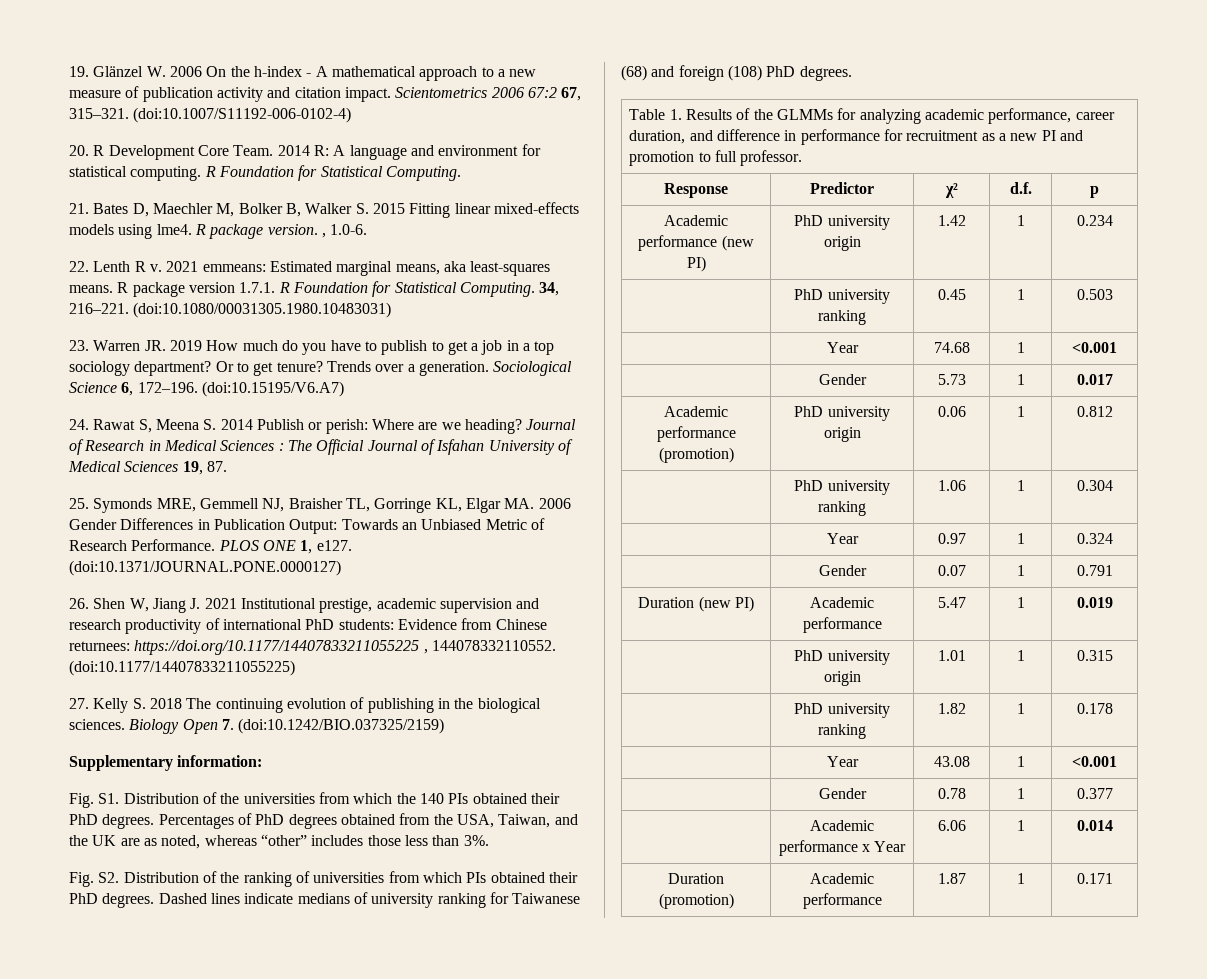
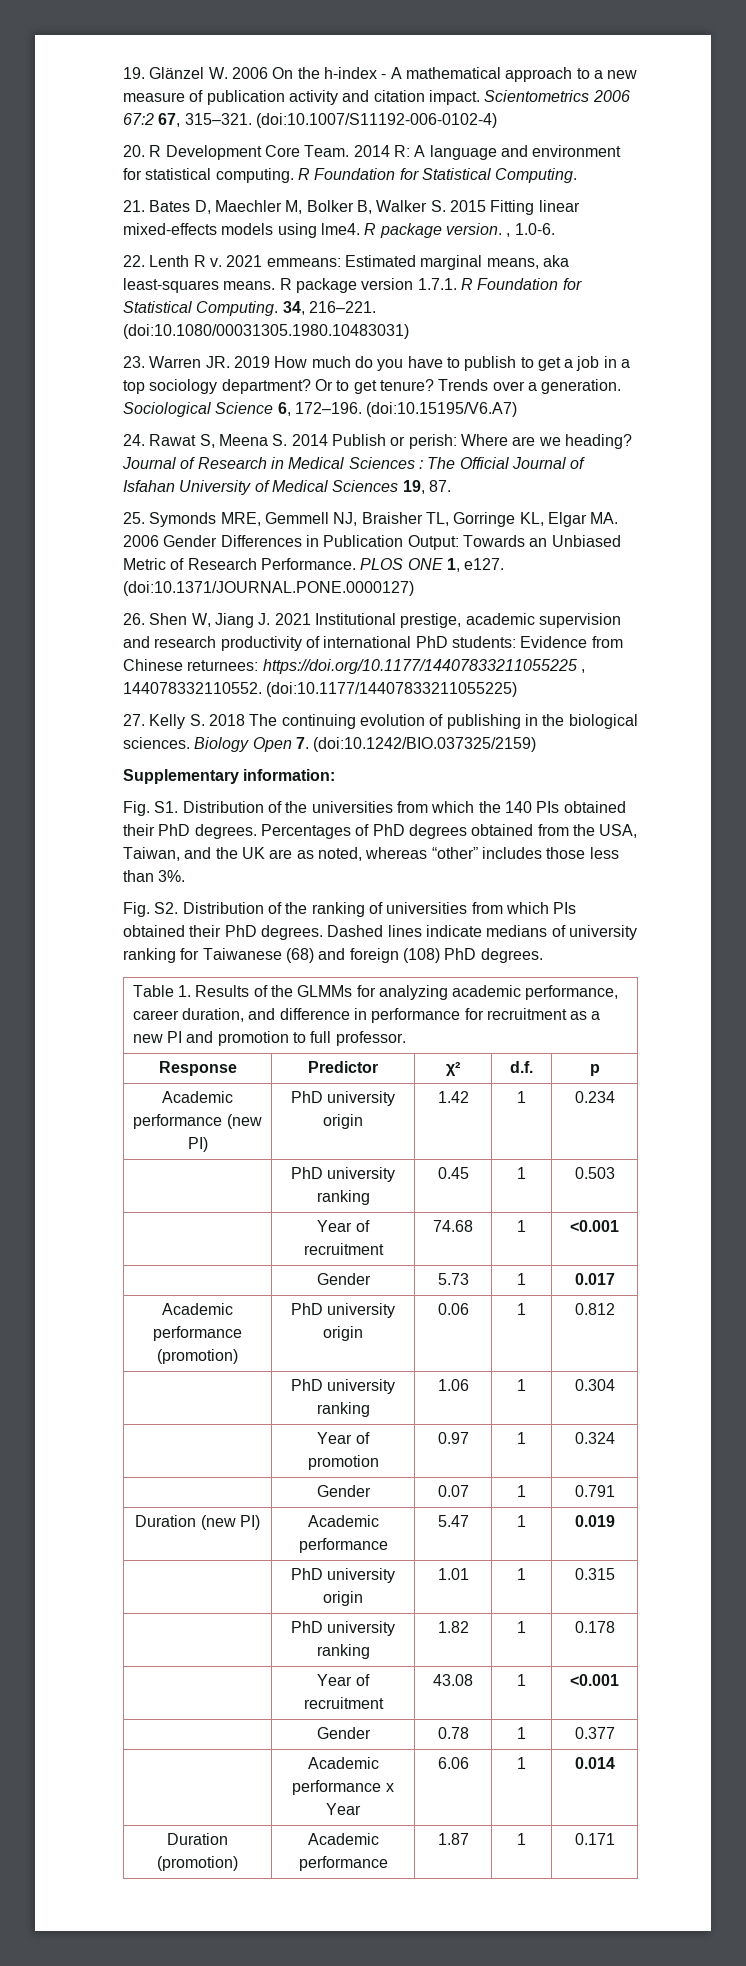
- | Year | 74.68 | 1 | <0.001
+ | Year of recruitment | 74.68 | 1 | <0.001
- | Year | 0.97 | 1 | 0.324
+ | Year of promotion | 0.97 | 1 | 0.324
- | Year | 43.08 | 1 | <0.001
+ | Year of recruitment | 43.08 | 1 | <0.001

